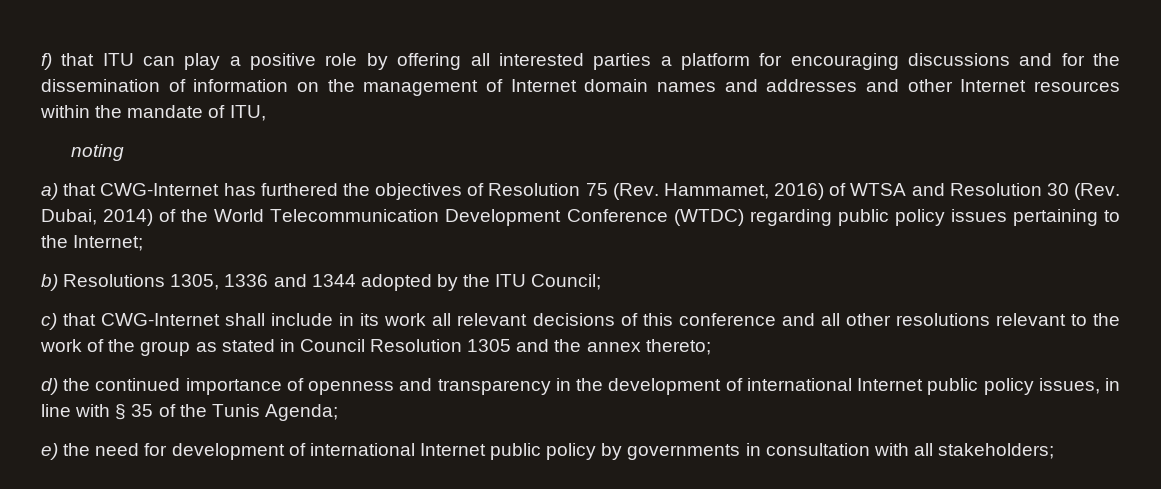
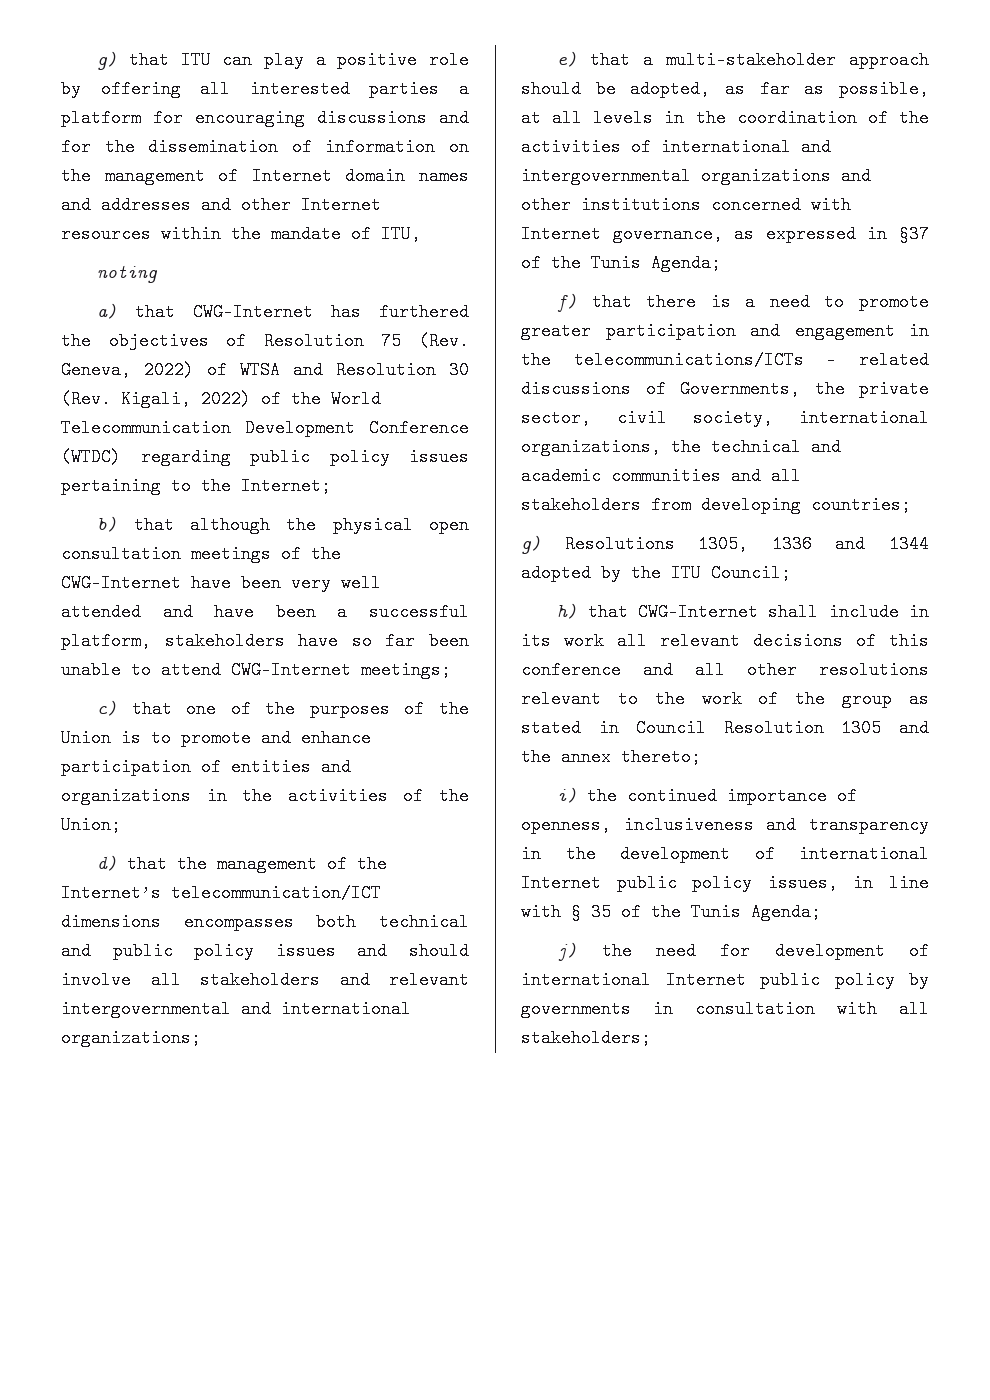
- f) that ITU can play a positive role by offering all interested parties a platform for encouraging discussions and for the dissemination of information on the management of Internet domain names and addresses and other Internet resources within the mandate of ITU,
+ g) that ITU can play a positive role by offering all interested parties a platform for encouraging discussions and for the dissemination of information on the management of Internet domain names and addresses and other Internet resources within the mandate of ITU,
- a) that CWG-Internet has furthered the objectives of Resolution 75 (Rev. Hammamet, 2016) of WTSA and Resolution 30 (Rev. Dubai, 2014) of the World Telecommunication Development Conference (WTDC) regarding public policy issues pertaining to the Internet;
+ a) that CWG-Internet has furthered the objectives of Resolution 75 (Rev. Geneva, 2022) of WTSA and Resolution 30 (Rev. Kigali, 2022) of the World Telecommunication Development Conference (WTDC) regarding public policy issues pertaining to the Internet;
- b) Resolutions 1305, 1336 and 1344 adopted by the ITU Council;
+ b) that although the physical open consultation meetings of the CWG-Internet have been very well attended and have been a successful platform, stakeholders have so far been unable to attend CWG-Internet meetings;
+ c) that one of the purposes of the Union is to promote and enhance participation of entities and organizations in the activities of the Union;
+ d) that the management of the Internet’s telecommunication/ICT dimensions encompasses both technical and public policy issues and should involve all stakeholders and relevant intergovernmental and international organizations;
+ e) that a multi-stakeholder approach should be adopted, as far as possible, at all levels in the coordination of the activities of international and intergovernmental organizations and other institutions concerned with Internet governance, as expressed in §37 of the Tunis Agenda;
+ f) that there is a need to promote greater participation and engagement in the telecommunications/ICTs - related discussions of Governments, the private sector, civil society, international organizations, the technical and academic communities and all stakeholders from developing countries;
+ g) Resolutions 1305, 1336 and 1344 adopted by the ITU Council;
- c) that CWG-Internet shall include in its work all relevant decisions of this conference and all other resolutions relevant to the work of the group as stated in Council Resolution 1305 and the annex thereto;
+ h) that CWG-Internet shall include in its work all relevant decisions of this conference and all other resolutions relevant to the work of the group as stated in Council Resolution 1305 and the annex thereto;
- d) the continued importance of openness and transparency in the development of international Internet public policy issues, in line with § 35 of the Tunis Agenda;
+ i) the continued importance of openness, inclusiveness and transparency in the development of international Internet public policy issues, in line with § 35 of the Tunis Agenda;
- e) the need for development of international Internet public policy by governments in consultation with all stakeholders;
+ j) the need for development of international Internet public policy by governments in consultation with all stakeholders;

